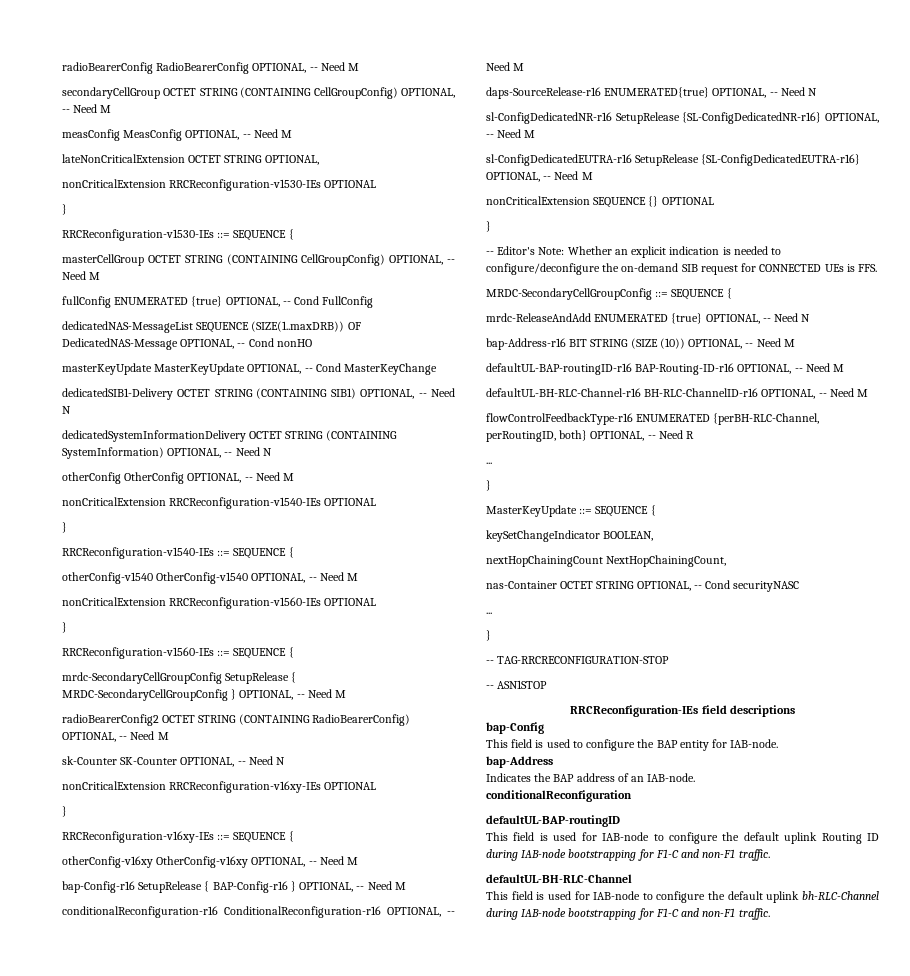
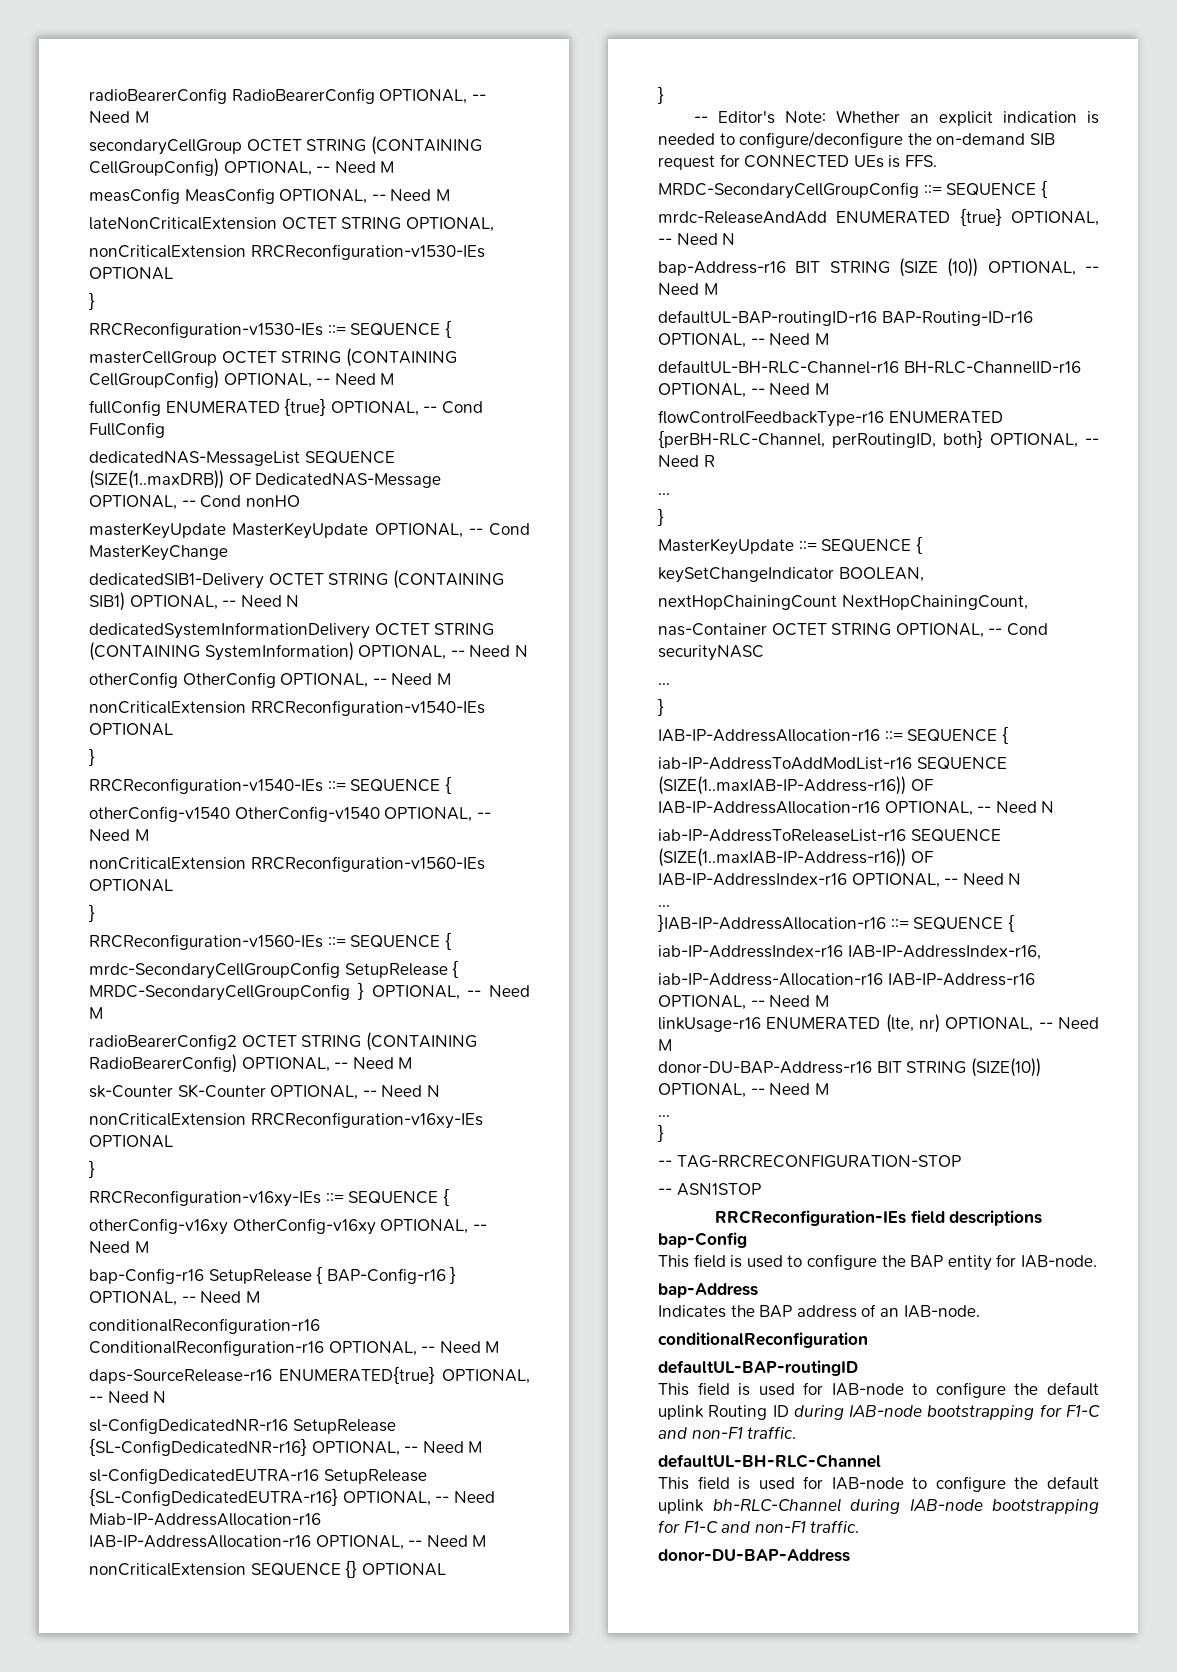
- sl-ConfigDedicatedEUTRA-r16 SetupRelease {SL-ConfigDedicatedEUTRA-r16} OPTIONAL, -- Need M
+ sl-ConfigDedicatedEUTRA-r16 SetupRelease {SL-ConfigDedicatedEUTRA-r16} OPTIONAL, -- Need Miab-IP-AddressAllocation-r16 IAB-IP-AddressAllocation-r16 OPTIONAL, -- Need M
+ IAB-IP-AddressAllocation-r16 ::= SEQUENCE {
+ iab-IP-AddressToAddModList-r16 SEQUENCE (SIZE(1..maxIAB-IP-Address-r16)) OF IAB-IP-AddressAllocation-r16 OPTIONAL, -- Need N
+ iab-IP-AddressToReleaseList-r16 SEQUENCE (SIZE(1..maxIAB-IP-Address-r16)) OF IAB-IP-AddressIndex-r16 OPTIONAL, -- Need N
+ ...
+ }IAB-IP-AddressAllocation-r16 ::= SEQUENCE {
+ iab-IP-AddressIndex-r16 IAB-IP-AddressIndex-r16,
+ iab-IP-Address-Allocation-r16 IAB-IP-Address-r16 OPTIONAL, -- Need M
+ linkUsage-r16 ENUMERATED (lte, nr) OPTIONAL, -- Need M
+ donor-DU-BAP-Address-r16 BIT STRING (SIZE(10)) OPTIONAL, -- Need M
+ ...
+ }
+ donor-DU-BAP-Address

